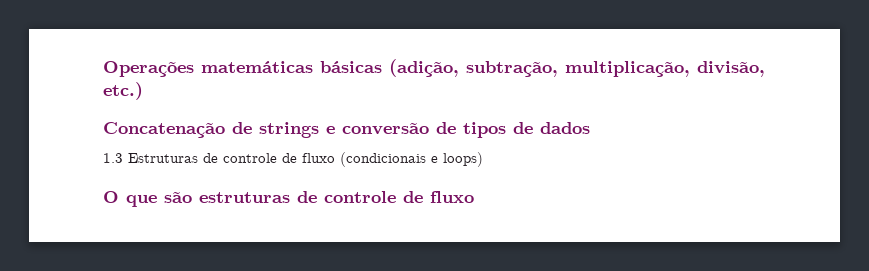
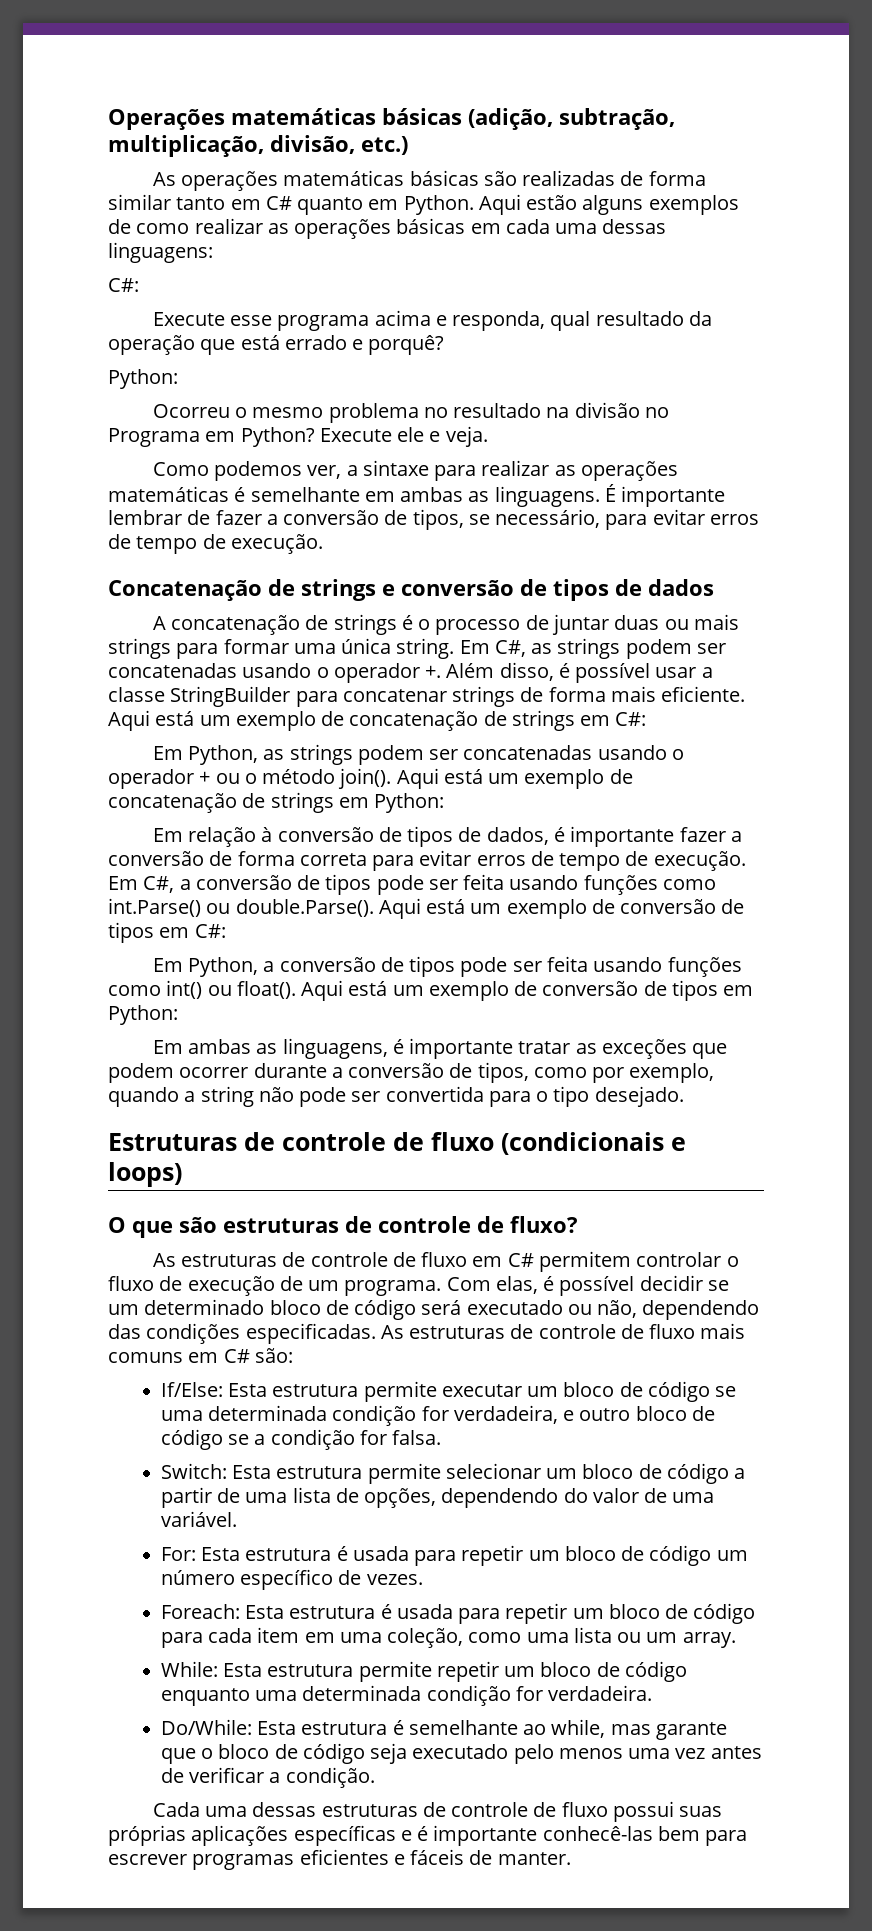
+ As operações matemáticas básicas são realizadas de forma similar tanto em C# quanto em Python. Aqui estão alguns exemplos de como realizar as operações básicas em cada uma dessas linguagens:
+ C#:
+ Execute esse programa acima e responda, qual resultado da operação que está errado e porquê?
+ Python:
+ Ocorreu o mesmo problema no resultado na divisão no Programa em Python? Execute ele e veja.
+ Como podemos ver, a sintaxe para realizar as operações matemáticas é semelhante em ambas as linguagens. É importante lembrar de fazer a conversão de tipos, se necessário, para evitar erros de tempo de execução.
- 1.3 Estruturas de controle de fluxo (condicionais e loops)
+ A concatenação de strings é o processo de juntar duas ou mais strings para formar uma única string. Em C#, as strings podem ser concatenadas usando o operador +. Além disso, é possível usar a classe StringBuilder para concatenar strings de forma mais eficiente. Aqui está um exemplo de concatenação de strings em C#:
+ Em Python, as strings podem ser concatenadas usando o operador + ou o método join(). Aqui está um exemplo de concatenação de strings em Python:
+ Em relação à conversão de tipos de dados, é importante fazer a conversão de forma correta para evitar erros de tempo de execução. Em C#, a conversão de tipos pode ser feita usando funções como int.Parse() ou double.Parse(). Aqui está um exemplo de conversão de tipos em C#:
+ Em Python, a conversão de tipos pode ser feita usando funções como int() ou float(). Aqui está um exemplo de conversão de tipos em Python:
+ Em ambas as linguagens, é importante tratar as exceções que podem ocorrer durante a conversão de tipos, como por exemplo, quando a string não pode ser convertida para o tipo desejado.
+ Estruturas de controle de fluxo (condicionais e loops)
- O que são estruturas de controle de fluxo
+ O que são estruturas de controle de fluxo?
+ As estruturas de controle de fluxo em C# permitem controlar o fluxo de execução de um programa. Com elas, é possível decidir se um determinado bloco de código será executado ou não, dependendo das condições especificadas. As estruturas de controle de fluxo mais comuns em C# são:
+ If/Else: Esta estrutura permite executar um bloco de código se uma determinada condição for verdadeira, e outro bloco de código se a condição for falsa.
+ Switch: Esta estrutura permite selecionar um bloco de código a partir de uma lista de opções, dependendo do valor de uma variável.
+ For: Esta estrutura é usada para repetir um bloco de código um número específico de vezes.
+ Foreach: Esta estrutura é usada para repetir um bloco de código para cada item em uma coleção, como uma lista ou um array.
+ While: Esta estrutura permite repetir um bloco de código enquanto uma determinada condição for verdadeira.
+ Do/While: Esta estrutura é semelhante ao while, mas garante que o bloco de código seja executado pelo menos uma vez antes de verificar a condição.
+ Cada uma dessas estruturas de controle de fluxo possui suas próprias aplicações específicas e é importante conhecê-las bem para escrever programas eficientes e fáceis de manter.

